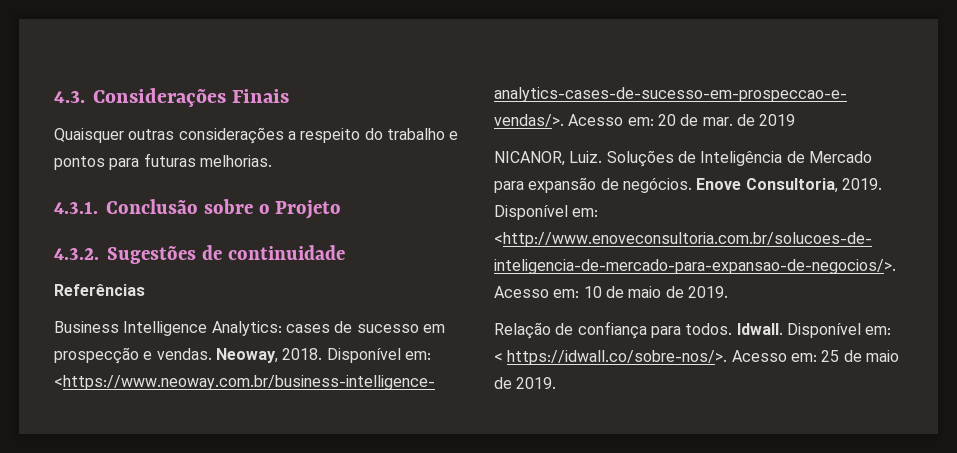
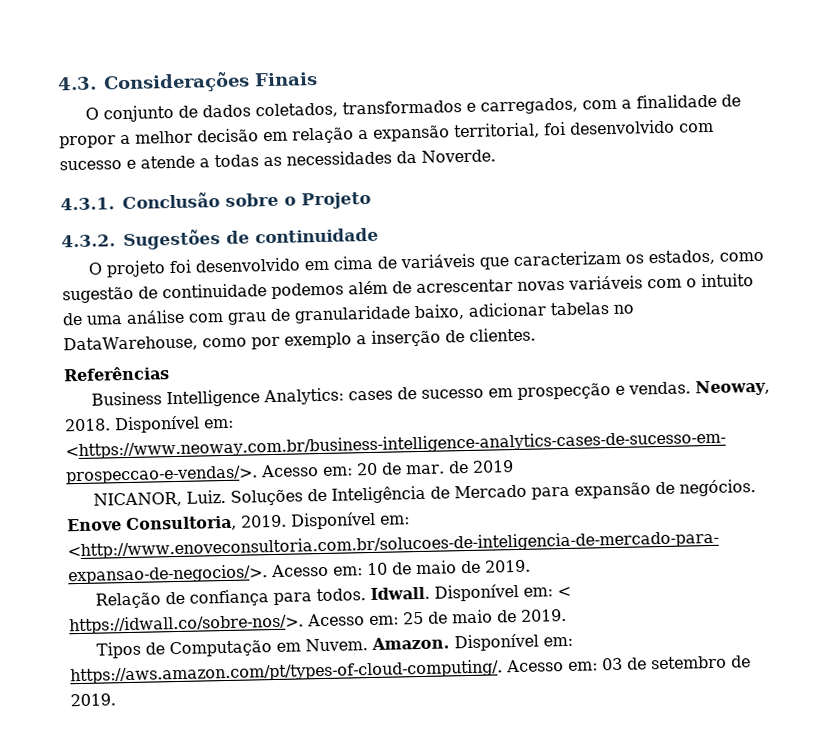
- Quaisquer outras considerações a respeito do trabalho e pontos para futuras melhorias.
+ O conjunto de dados coletados, transformados e carregados, com a finalidade de propor a melhor decisão em relação a expansão territorial, foi desenvolvido com sucesso e atende a todas as necessidades da Noverde.
+ O projeto foi desenvolvido em cima de variáveis que caracterizam os estados, como sugestão de continuidade podemos além de acrescentar novas variáveis com o intuito de uma análise com grau de granularidade baixo, adicionar tabelas no DataWarehouse, como por exemplo a inserção de clientes.
+ Tipos de Computação em Nuvem. Amazon. Disponível em: https://aws.amazon.com/pt/types-of-cloud-computing/. Acesso em: 03 de setembro de 2019.

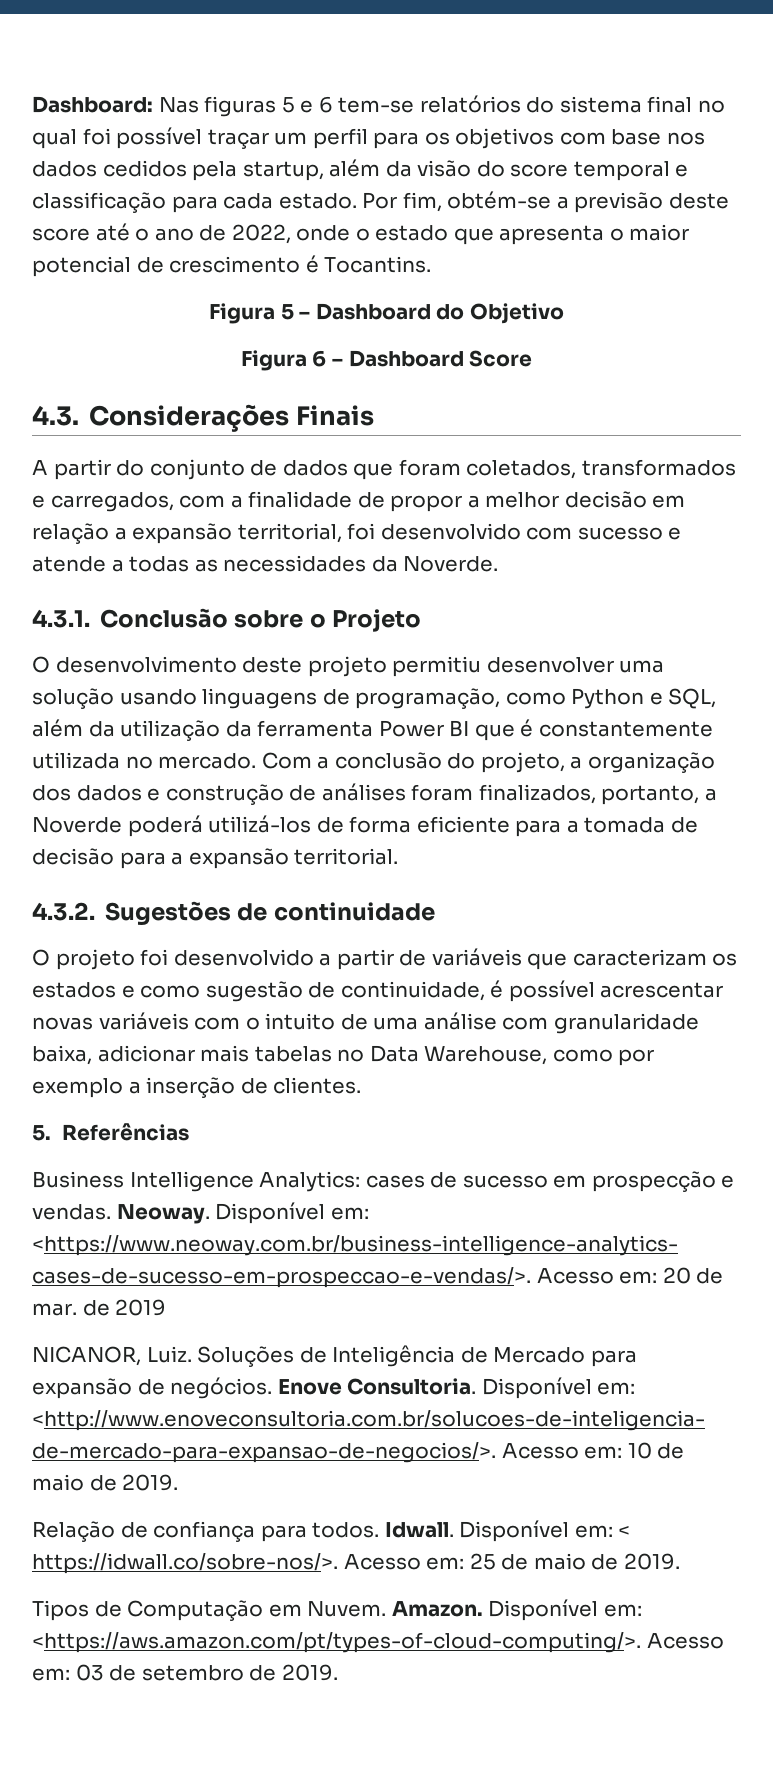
+ Dashboard: Nas figuras 5 e 6 tem-se relatórios do sistema final no qual foi possível traçar um perfil para os objetivos com base nos dados cedidos pela startup, além da visão do score temporal e classificação para cada estado. Por fim, obtém-se a previsão deste score até o ano de 2022, onde o estado que apresenta o maior potencial de crescimento é Tocantins.
+ Figura 5 – Dashboard do Objetivo
+ Figura 6 – Dashboard Score
- O conjunto de dados coletados, transformados e carregados, com a finalidade de propor a melhor decisão em relação a expansão territorial, foi desenvolvido com sucesso e atende a todas as necessidades da Noverde.
+ A partir do conjunto de dados que foram coletados, transformados e carregados, com a finalidade de propor a melhor decisão em relação a expansão territorial, foi desenvolvido com sucesso e atende a todas as necessidades da Noverde.
+ O desenvolvimento deste projeto permitiu desenvolver uma solução usando linguagens de programação, como Python e SQL, além da utilização da ferramenta Power BI que é constantemente utilizada no mercado. Com a conclusão do projeto, a organização dos dados e construção de análises foram finalizados, portanto, a Noverde poderá utilizá-los de forma eficiente para a tomada de decisão para a expansão territorial.
- O projeto foi desenvolvido em cima de variáveis que caracterizam os estados, como sugestão de continuidade podemos além de acrescentar novas variáveis com o intuito de uma análise com grau de granularidade baixo, adicionar tabelas no DataWarehouse, como por exemplo a inserção de clientes.
+ O projeto foi desenvolvido a partir de variáveis que caracterizam os estados e como sugestão de continuidade, é possível acrescentar novas variáveis com o intuito de uma análise com granularidade baixa, adicionar mais tabelas no Data Warehouse, como por exemplo a inserção de clientes.
- Referências
+ 5. Referências
- Neoway, 2018.
+ Neoway.
- Enove Consultoria, 2019.
+ Enove Consultoria.
- Disponível em: https://aws.amazon.com/pt/types-of-cloud-computing/. Acesso em: 03 de setembro de 2019.
+ Disponível em: <https://aws.amazon.com/pt/types-of-cloud-computing/>. Acesso em: 03 de setembro de 2019.

